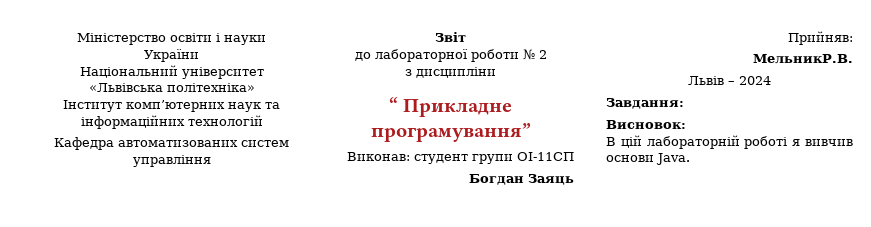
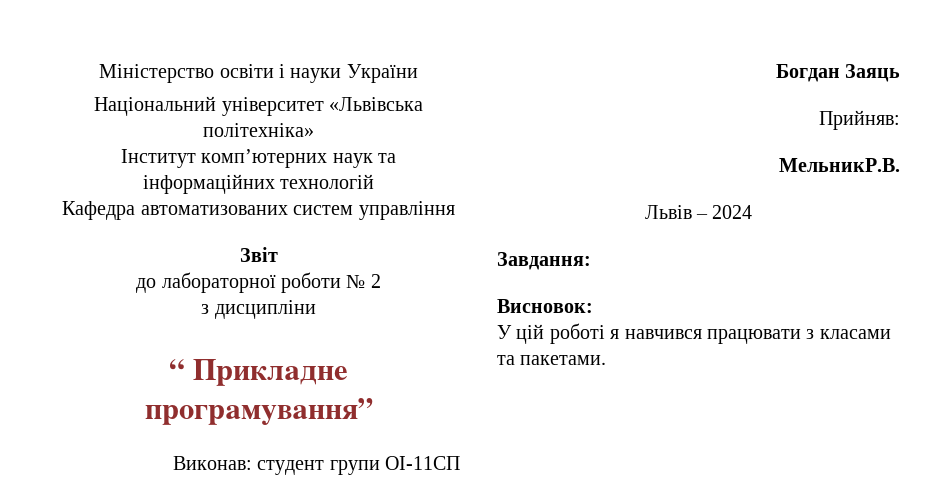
- В цій лабораторній роботі я вивчив основи Java.
+ У цій роботі я навчився працювати з класами та пакетами.

